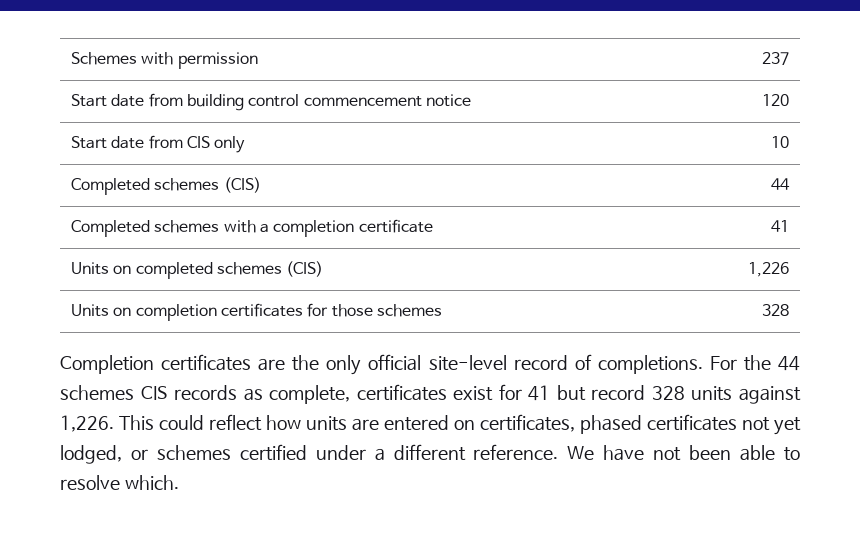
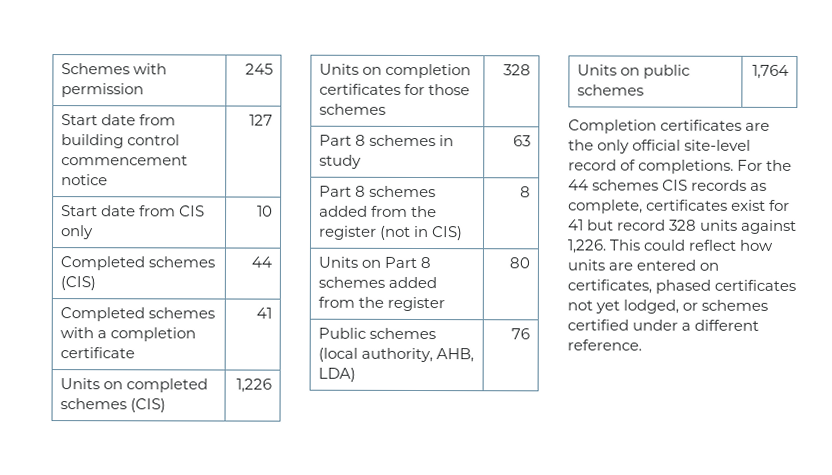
- Schemes with permission | 237
+ Schemes with permission | 245
- Start date from building control commencement notice | 120
+ Start date from building control commencement notice | 127
+ Part 8 schemes in study | 63
+ Part 8 schemes added from the register (not in CIS) | 8
+ Units on Part 8 schemes added from the register | 80
+ Public schemes (local authority, AHB, LDA) | 76
+ Units on public schemes | 1,764
- We have not been able to resolve which.

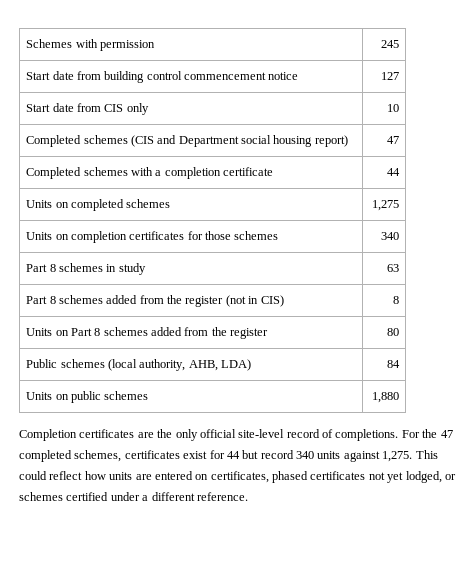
- Completed schemes (CIS) | 44
+ Completed schemes (CIS and Department social housing report) | 47
- Completed schemes with a completion certificate | 41
+ Completed schemes with a completion certificate | 44
- Units on completed schemes (CIS) | 1,226
+ Units on completed schemes | 1,275
- Units on completion certificates for those schemes | 328
+ Units on completion certificates for those schemes | 340
- Public schemes (local authority, AHB, LDA) | 76
+ Public schemes (local authority, AHB, LDA) | 84
- Units on public schemes | 1,764
+ Units on public schemes | 1,880
- For the 44 schemes CIS records as complete, certificates exist for 41 but record 328 units against 1,226.
+ For the 47 completed schemes, certificates exist for 44 but record 340 units against 1,275.

